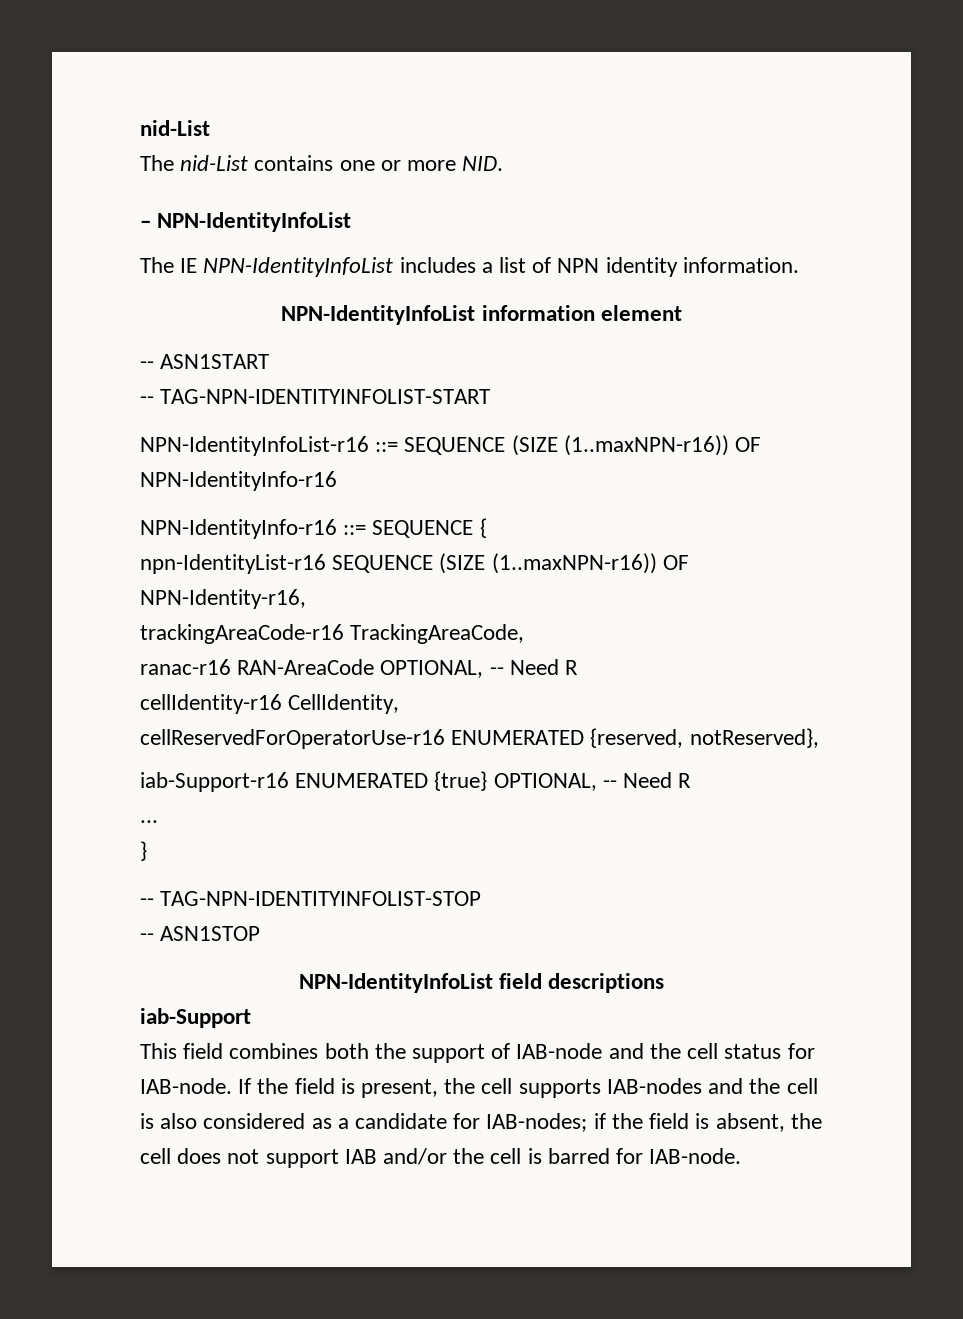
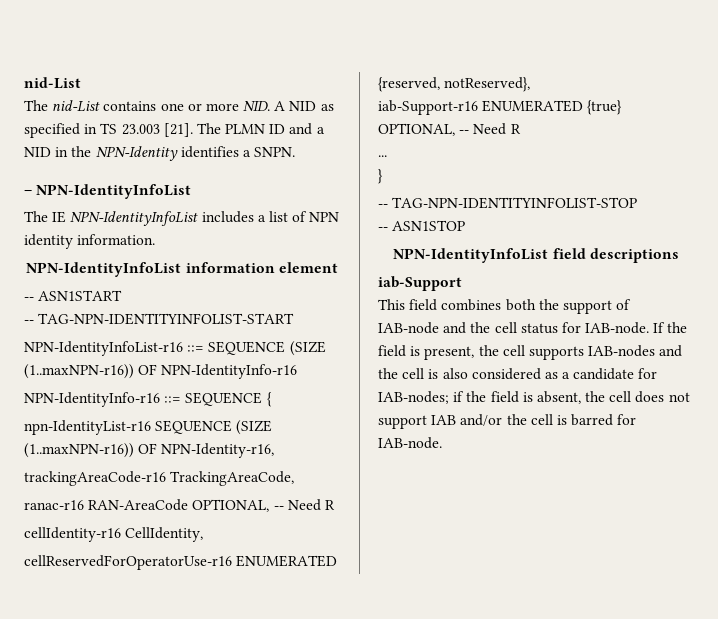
- The nid-List contains one or more NID.
+ The nid-List contains one or more NID. A NID as specified in TS 23.003 [21]. The PLMN ID and a NID in the NPN-Identity identifies a SNPN.

